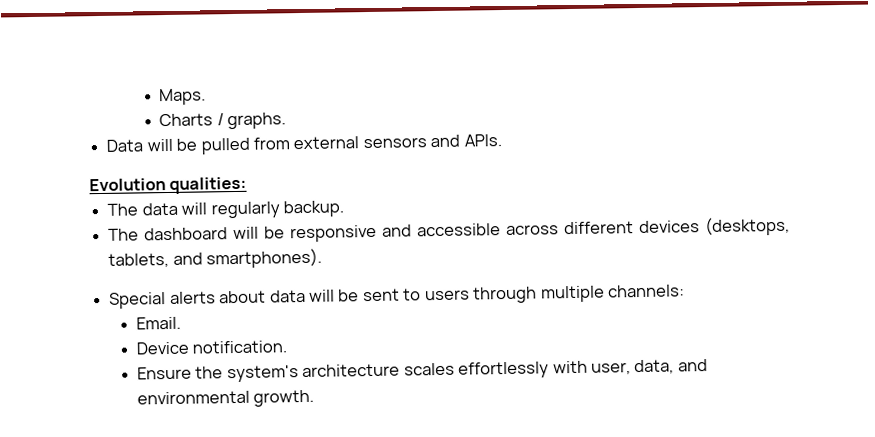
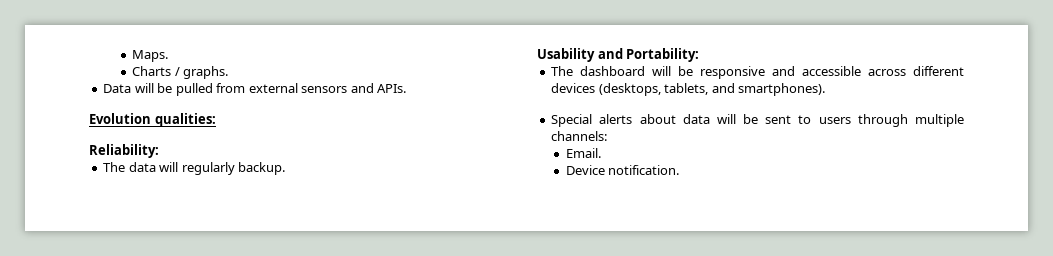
+ Reliability:
+ Usability and Portability:
- Ensure the system's architecture scales effortlessly with user, data, and environmental growth.

